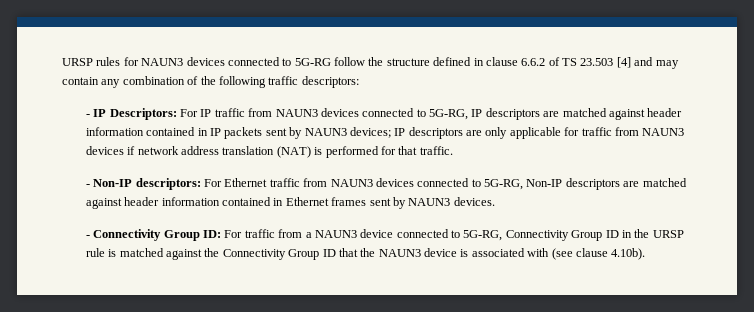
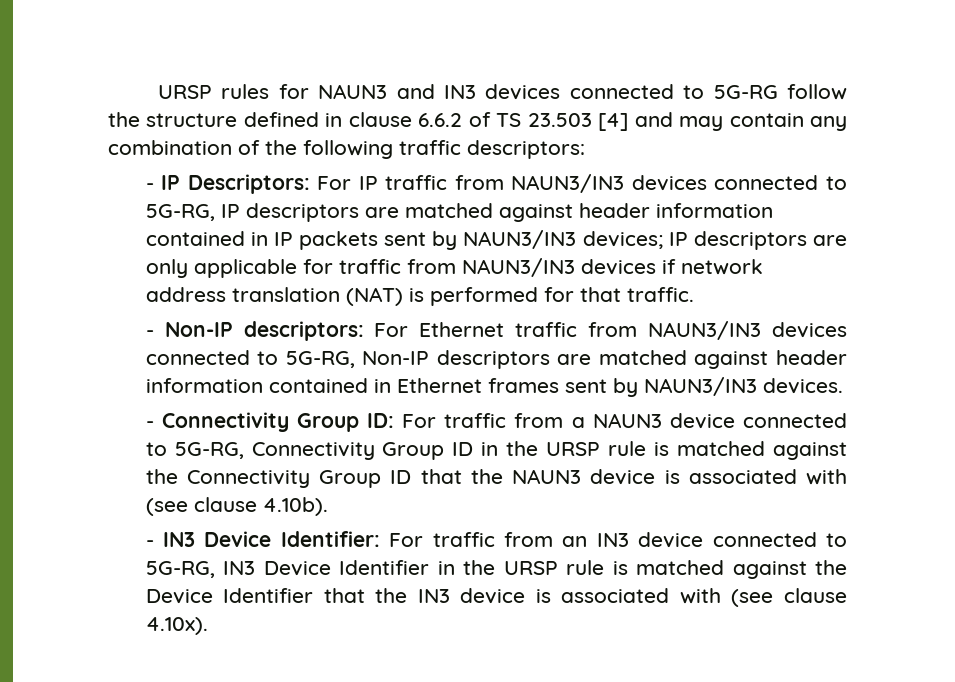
- URSP rules for NAUN3 devices connected to 5G-RG follow the structure defined in clause 6.6.2 of TS 23.503 [4] and may contain any combination of the following traffic descriptors:
+ URSP rules for NAUN3 and IN3 devices connected to 5G-RG follow the structure defined in clause 6.6.2 of TS 23.503 [4] and may contain any combination of the following traffic descriptors:
- - IP Descriptors: For IP traffic from NAUN3 devices connected to 5G-RG, IP descriptors are matched against header information contained in IP packets sent by NAUN3 devices; IP descriptors are only applicable for traffic from NAUN3 devices if network address translation (NAT) is performed for that traffic.
+ - IP Descriptors: For IP traffic from NAUN3/IN3 devices connected to 5G-RG, IP descriptors are matched against header information contained in IP packets sent by NAUN3/IN3 devices; IP descriptors are only applicable for traffic from NAUN3/IN3 devices if network address translation (NAT) is performed for that traffic.
- - Non-IP descriptors: For Ethernet traffic from NAUN3 devices connected to 5G-RG, Non-IP descriptors are matched against header information contained in Ethernet frames sent by NAUN3 devices.
+ - Non-IP descriptors: For Ethernet traffic from NAUN3/IN3 devices connected to 5G-RG, Non-IP descriptors are matched against header information contained in Ethernet frames sent by NAUN3/IN3 devices.
+ - IN3 Device Identifier: For traffic from an IN3 device connected to 5G-RG, IN3 Device Identifier in the URSP rule is matched against the Device Identifier that the IN3 device is associated with (see clause 4.10x).

